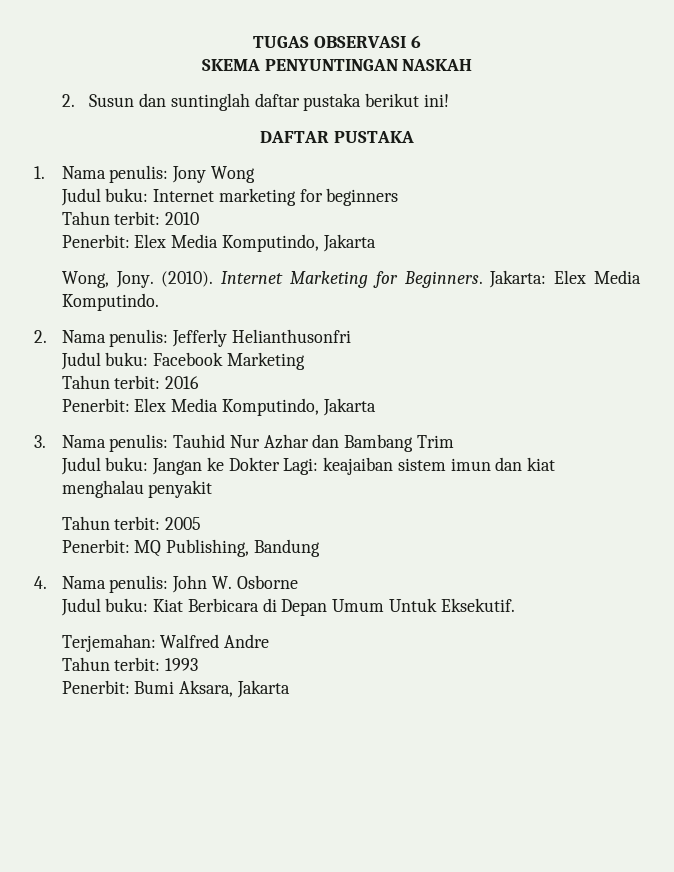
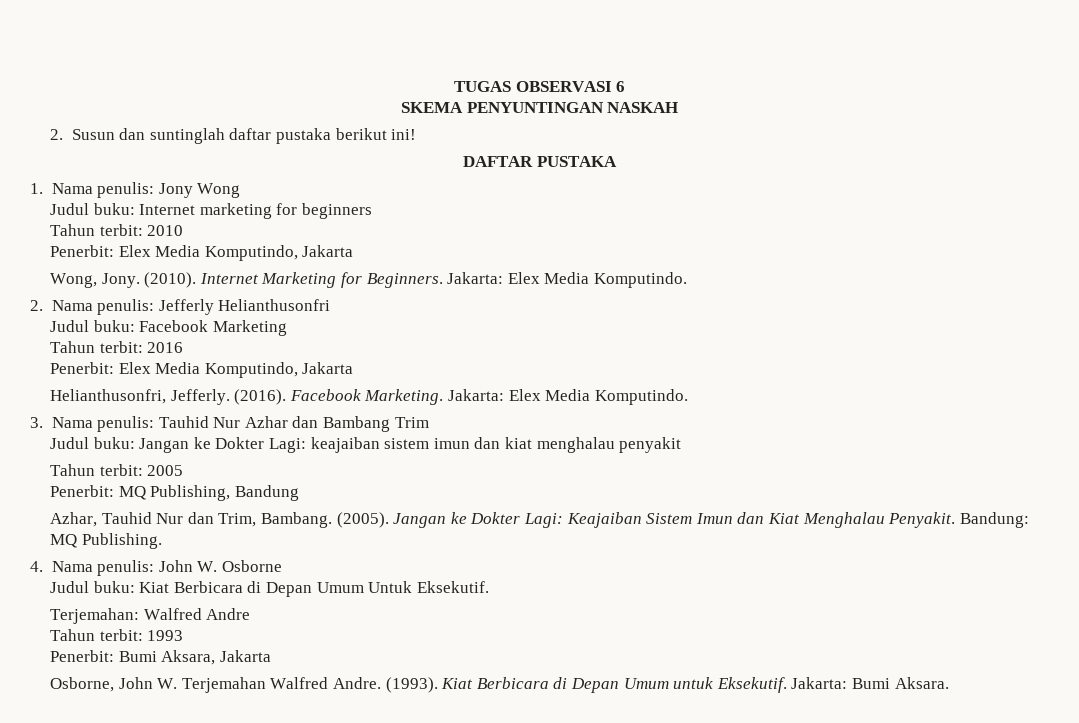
+ Helianthusonfri, Jefferly. (2016). Facebook Marketing. Jakarta: Elex Media Komputindo.
+ Azhar, Tauhid Nur dan Trim, Bambang. (2005). Jangan ke Dokter Lagi: Keajaiban Sistem Imun dan Kiat Menghalau Penyakit. Bandung: MQ Publishing.
+ Osborne, John W. Terjemahan Walfred Andre. (1993). Kiat Berbicara di Depan Umum untuk Eksekutif. Jakarta: Bumi Aksara.

